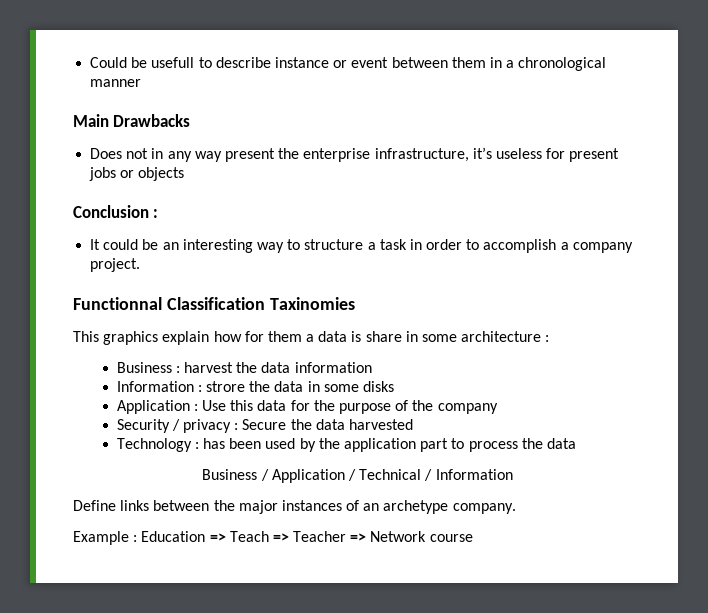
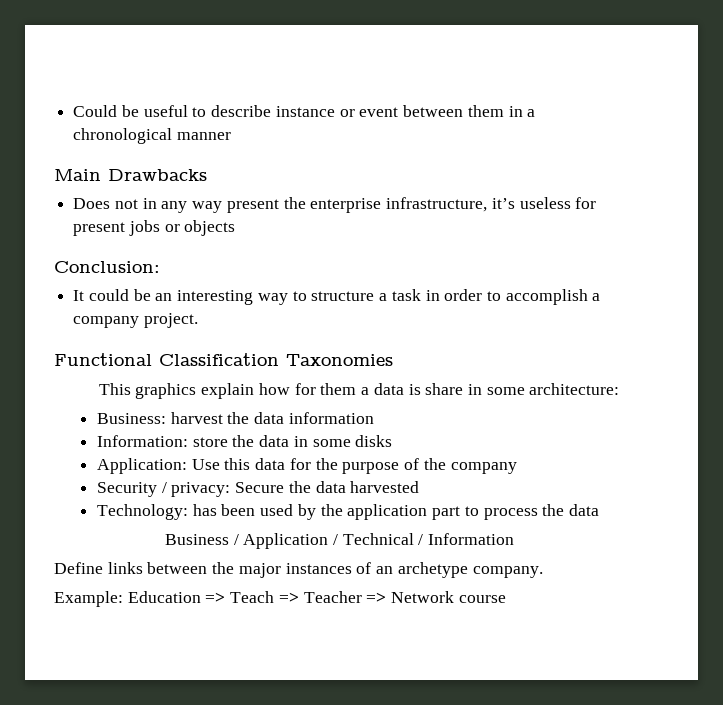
- Could be usefull to describe instance or event between them in a chronological manner
+ Could be useful to describe instance or event between them in a chronological manner
- Conclusion :
+ Conclusion:
- Functionnal Classification Taxinomies
+ Functional Classification Taxonomies
- This graphics explain how for them a data is share in some architecture :
- Business : harvest the data information
+ This graphics explain how for them a data is share in some architecture:
+ Business: harvest the data information
- Information : strore the data in some disks
+ Information: store the data in some disks
- Application : Use this data for the purpose of the company
+ Application: Use this data for the purpose of the company
- Security / privacy : Secure the data harvested
+ Security / privacy: Secure the data harvested
- Technology : has been used by the application part to process the data
+ Technology: has been used by the application part to process the data
- Example : Education => Teach => Teacher => Network course
+ Example: Education => Teach => Teacher => Network course

